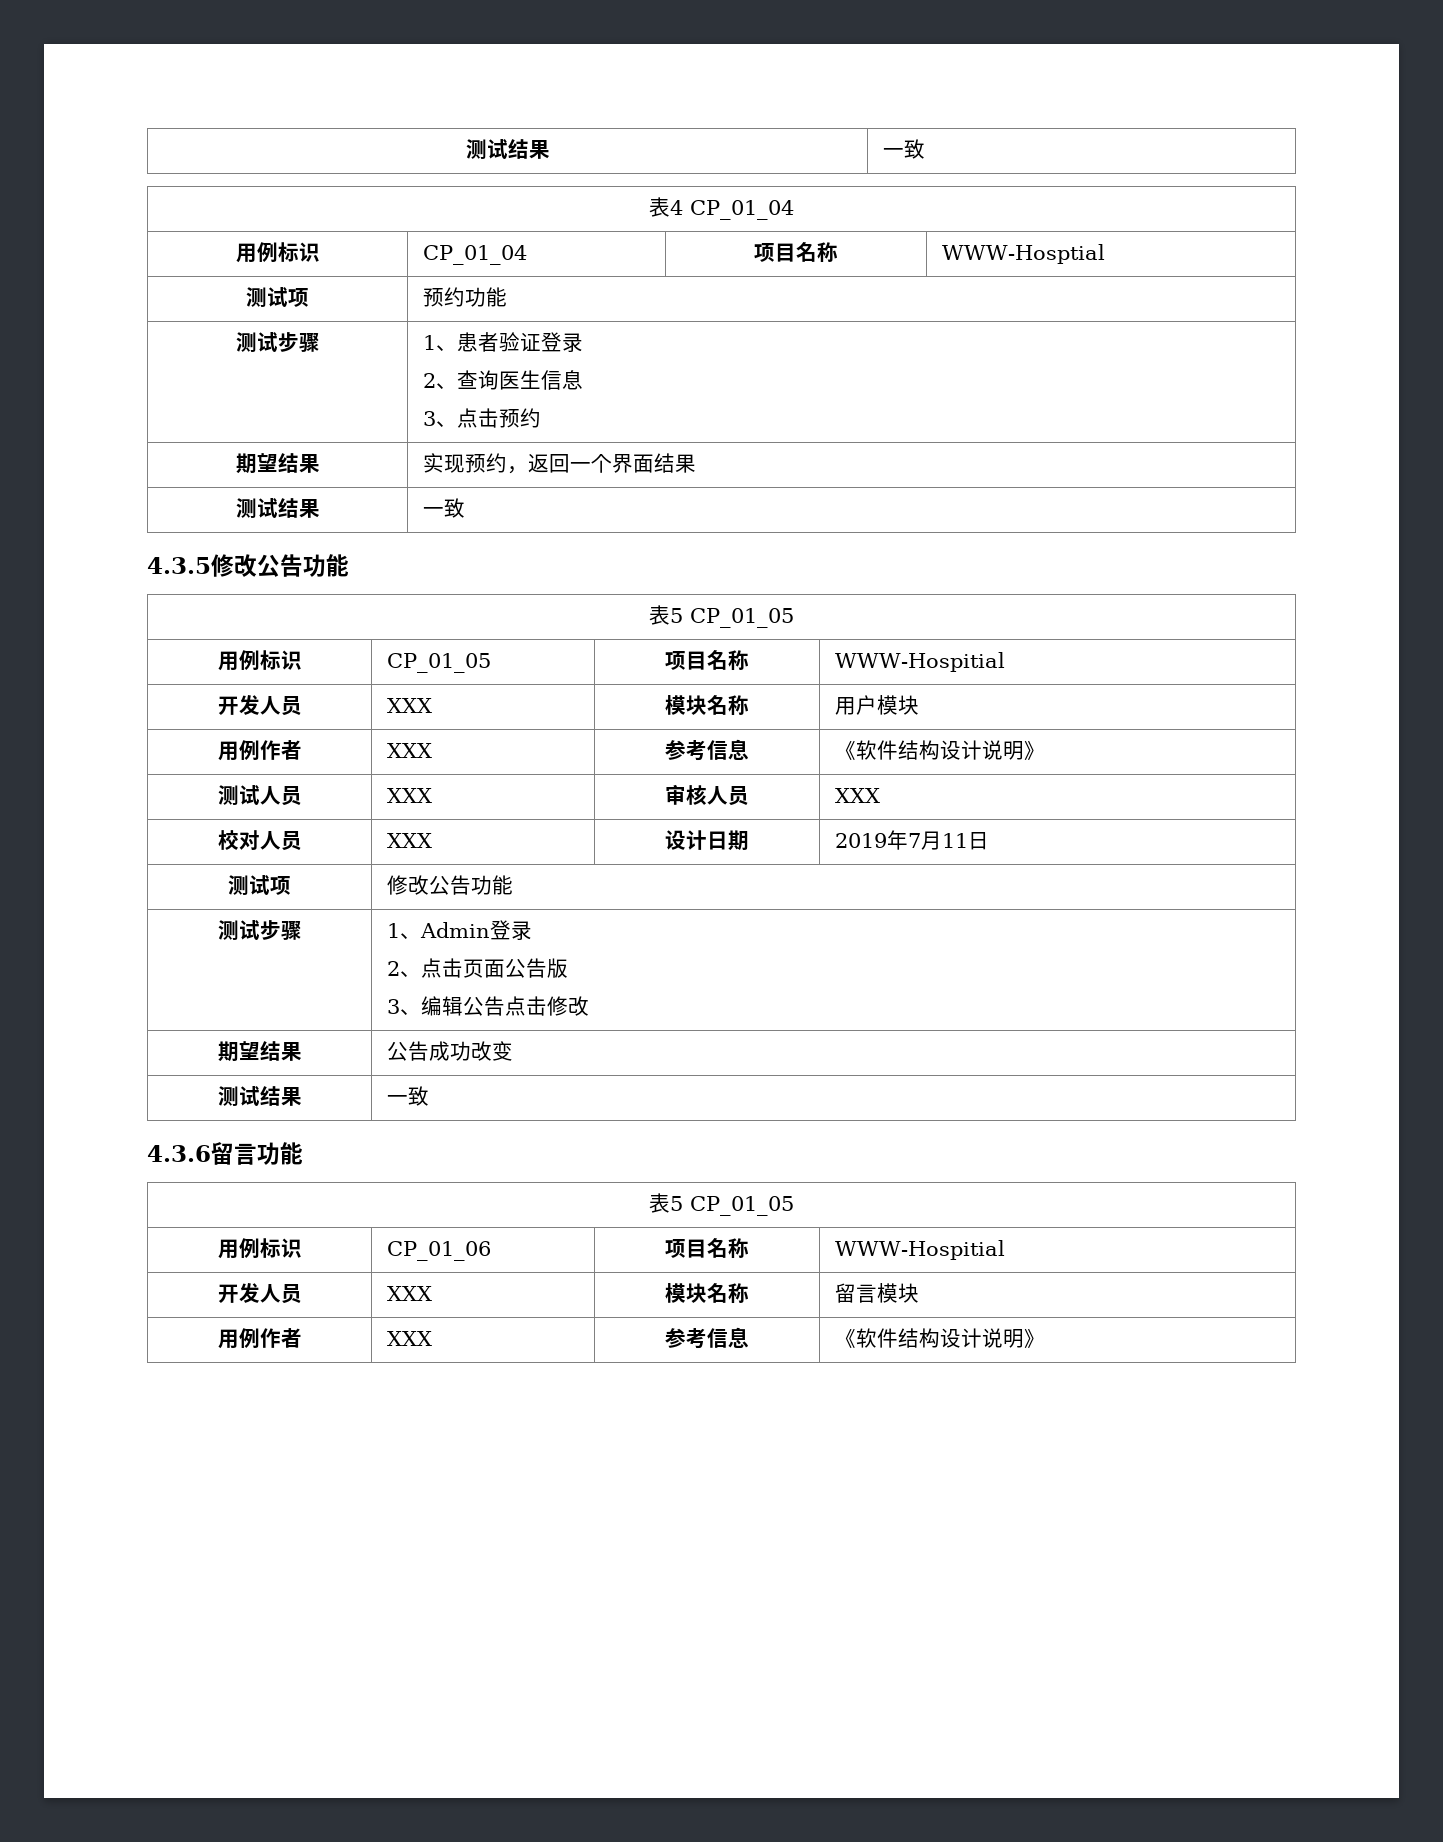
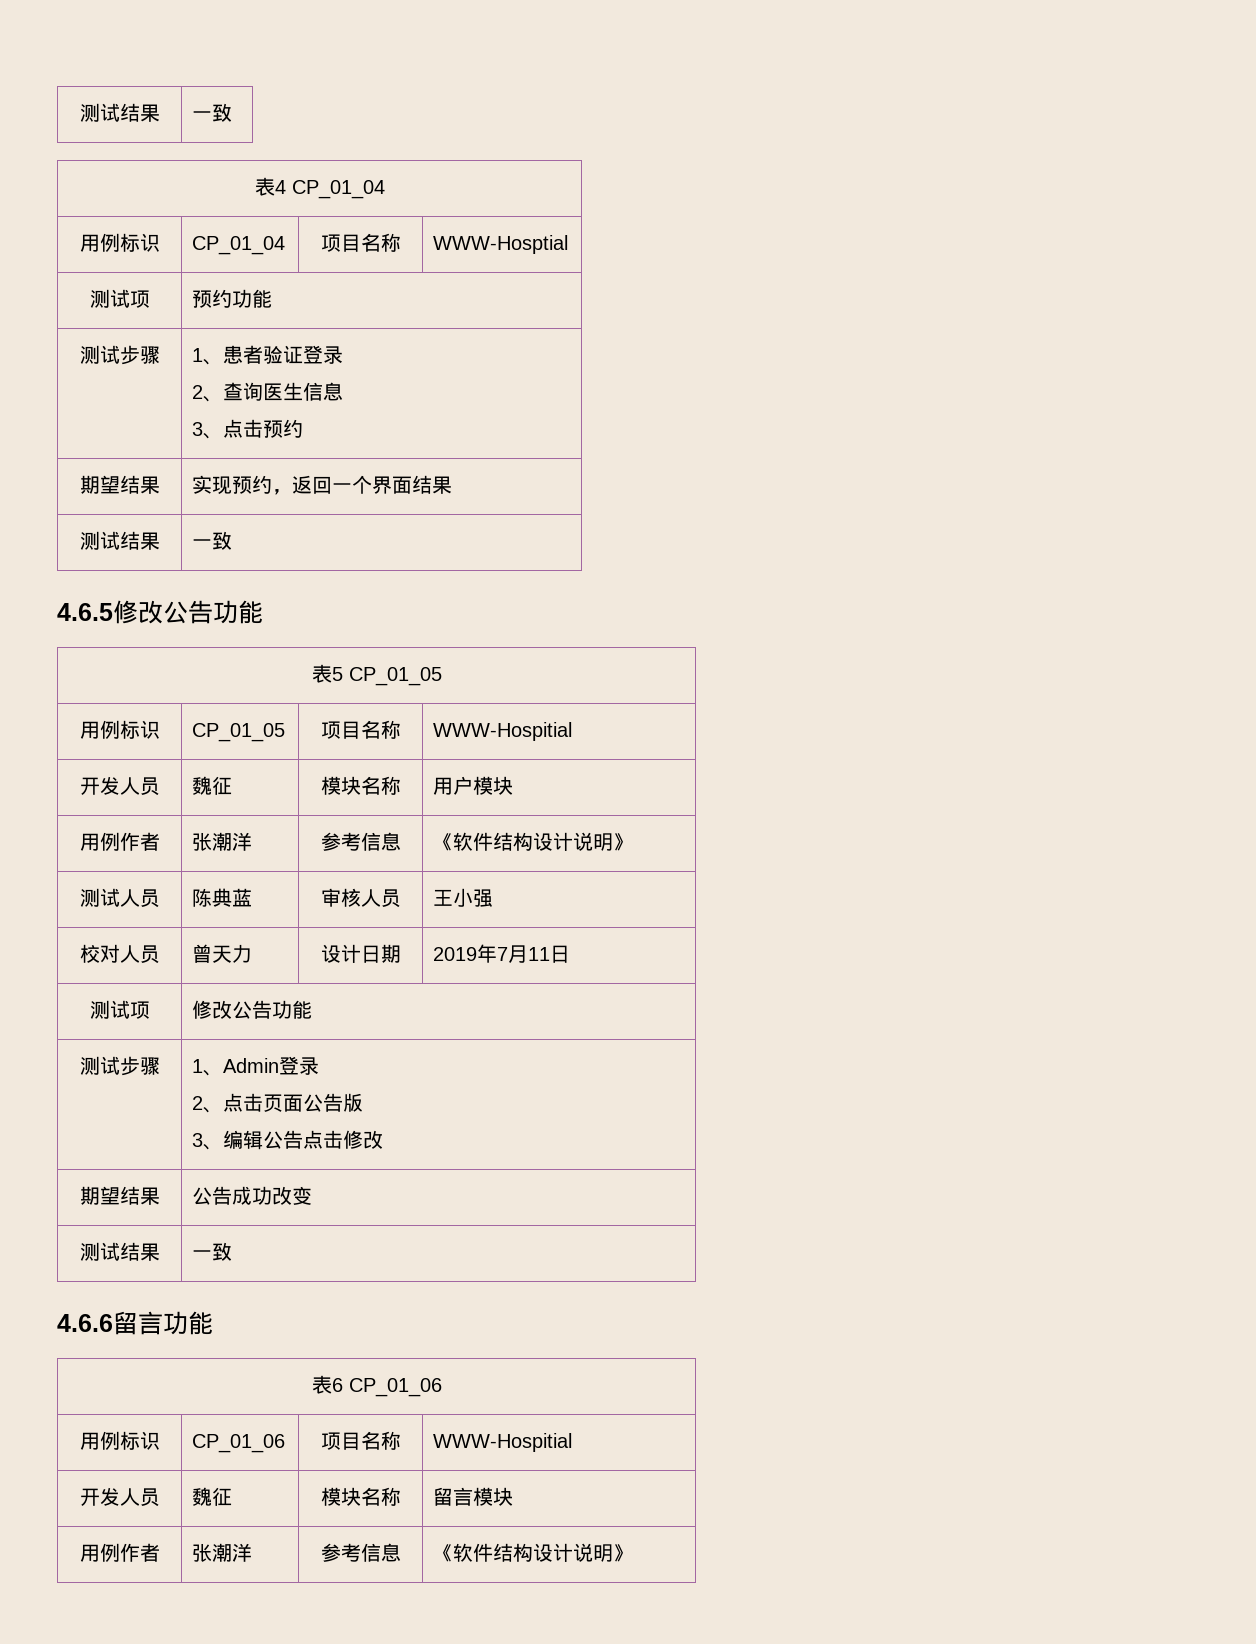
- 4.3.5修改公告功能
+ 4.6.5修改公告功能
- 开发人员 | XXX | 模块名称 | 用户模块
- 用例作者 | XXX | 参考信息 | 《软件结构设计说明》
+ 开发人员 | 魏征 | 模块名称 | 用户模块
+ 用例作者 | 张潮洋 | 参考信息 | 《软件结构设计说明》
- 测试人员 | XXX | 审核人员 | XXX
+ 测试人员 | 陈典蓝 | 审核人员 | 王小强
- 校对人员 | XXX | 设计日期 | 2019年7月11日
+ 校对人员 | 曾天力 | 设计日期 | 2019年7月11日
- 4.3.6留言功能
- 表5 CP_01_05
+ 4.6.6留言功能
+ 表6 CP_01_06
- 开发人员 | XXX | 模块名称 | 留言模块
- 用例作者 | XXX | 参考信息 | 《软件结构设计说明》
+ 开发人员 | 魏征 | 模块名称 | 留言模块
+ 用例作者 | 张潮洋 | 参考信息 | 《软件结构设计说明》

